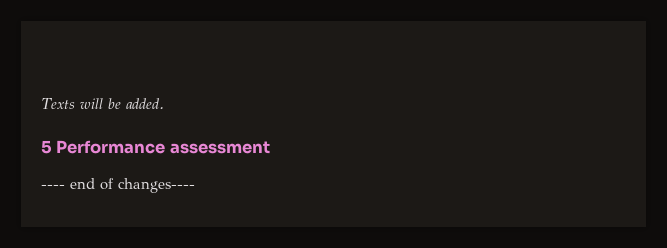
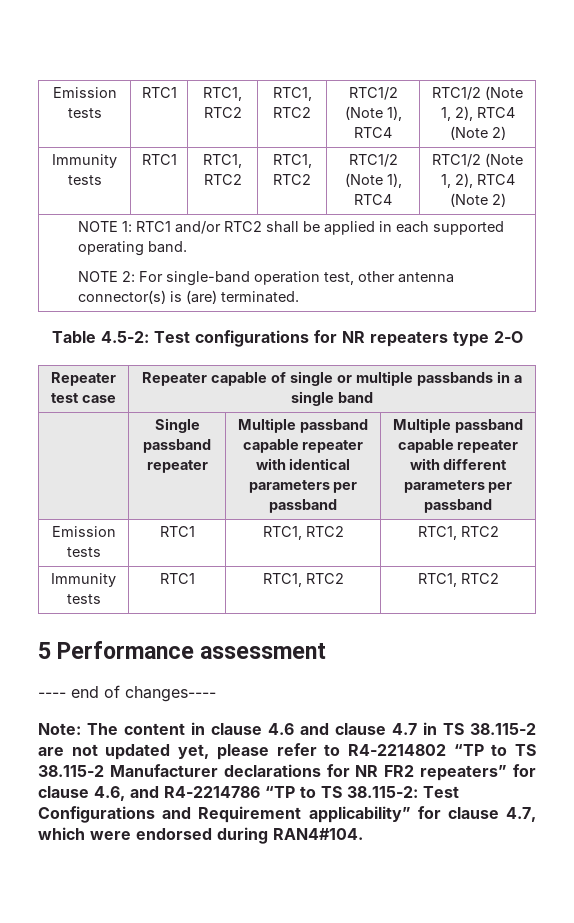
- Texts will be added.
+ Emission tests | RTC1 | RTC1, RTC2 | RTC1, RTC2 | RTC1/2 (Note 1), RTC4 | RTC1/2 (Note 1, 2), RTC4 (Note 2)
+ Immunity tests | RTC1 | RTC1, RTC2 | RTC1, RTC2 | RTC1/2 (Note 1), RTC4 | RTC1/2 (Note 1, 2), RTC4 (Note 2)
+ NOTE 1: RTC1 and/or RTC2 shall be applied in each supported operating band.
+ NOTE 2: For single-band operation test, other antenna connector(s) is (are) terminated.
+ Table 4.5-2: Test configurations for NR repeaters type 2-O
+ Repeater test case | Repeater capable of single or multiple passbands in a single band
+ | Single passband repeater | Multiple passband capable repeater with identical parameters per passband | Multiple passband capable repeater with different parameters per passband
+ Emission tests | RTC1 | RTC1, RTC2 | RTC1, RTC2
+ Immunity tests | RTC1 | RTC1, RTC2 | RTC1, RTC2
+ Note: The content in clause 4.6 and clause 4.7 in TS 38.115-2 are not updated yet, please refer to R4-2214802 “TP to TS 38.115-2 Manufacturer declarations for NR FR2 repeaters” for clause 4.6, and R4-2214786 “TP to TS 38.115-2: Test Configurations and Requirement applicability” for clause 4.7, which were endorsed during RAN4#104.

